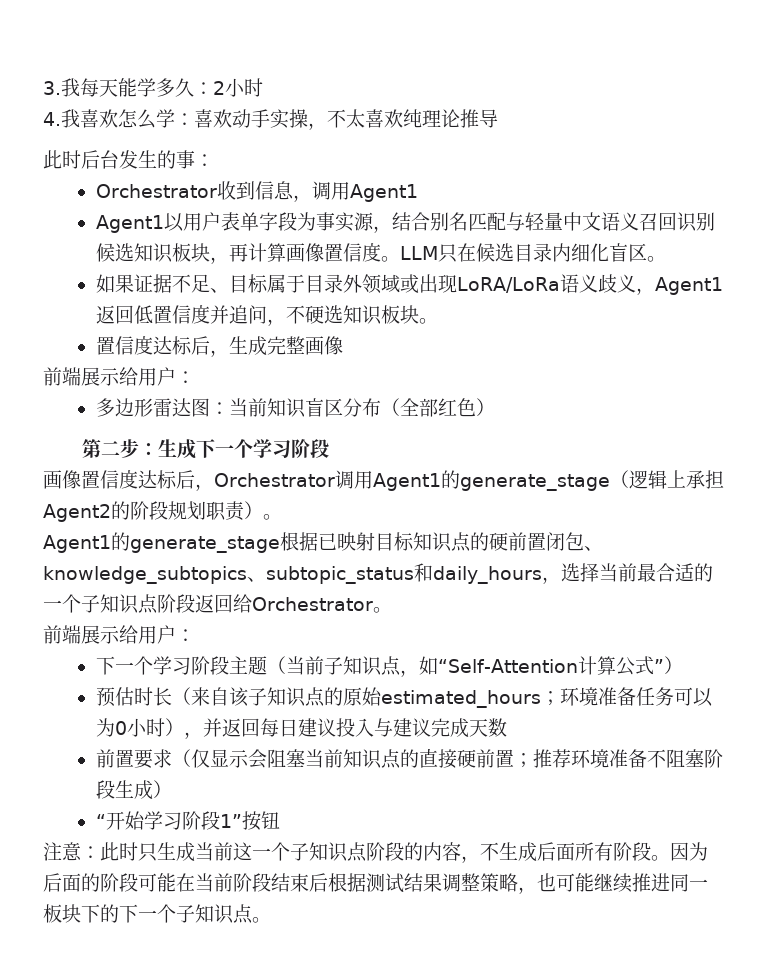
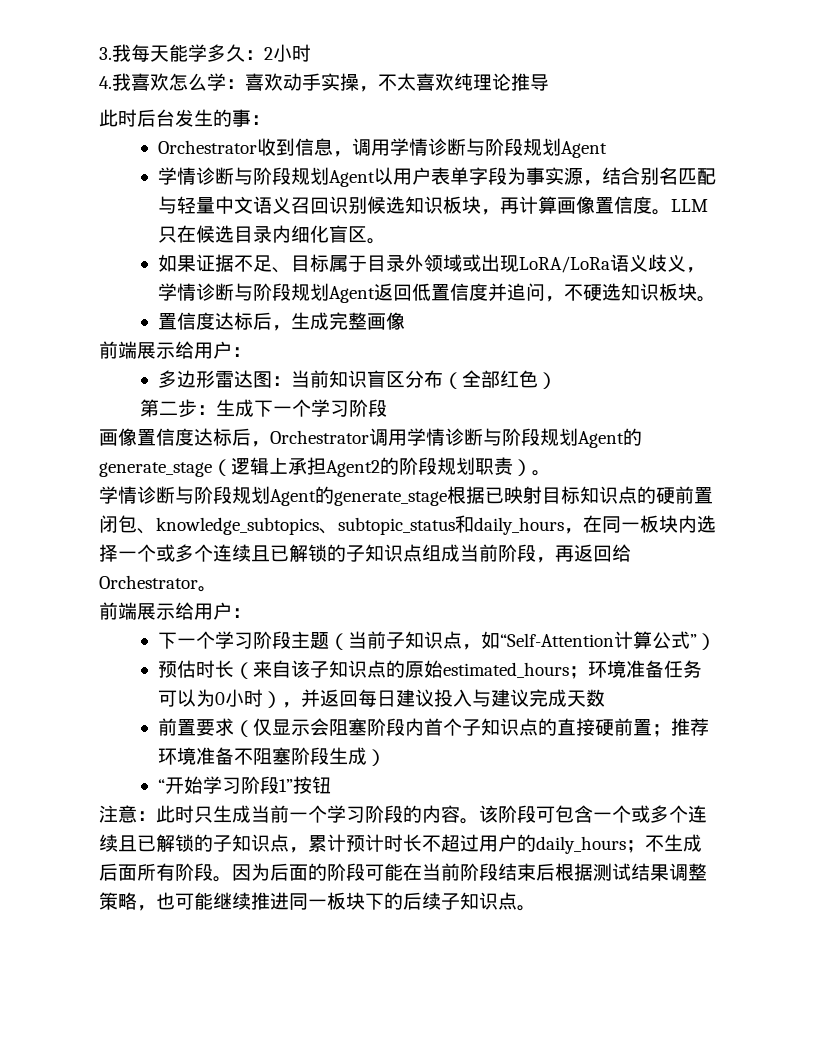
- Orchestrator收到信息，调用Agent1
- Agent1以用户表单字段为事实源，结合别名匹配与轻量中文语义召回识别候选知识板块，再计算画像置信度。
+ Orchestrator收到信息，调用学情诊断与阶段规划Agent
+ 学情诊断与阶段规划Agent以用户表单字段为事实源，结合别名匹配与轻量中文语义召回识别候选知识板块，再计算画像置信度。
- 如果证据不足、目标属于目录外领域或出现LoRA/LoRa语义歧义，Agent1返回低置信度并追问，不硬选知识板块。
+ 如果证据不足、目标属于目录外领域或出现LoRA/LoRa语义歧义，学情诊断与阶段规划Agent返回低置信度并追问，不硬选知识板块。
- 画像置信度达标后，Orchestrator调用Agent1的generate_stage（逻辑上承担Agent2的阶段规划职责）。
+ 画像置信度达标后，Orchestrator调用学情诊断与阶段规划Agent的generate_stage（逻辑上承担Agent2的阶段规划职责）。
- Agent1的generate_stage根据已映射目标知识点的硬前置闭包、knowledge_subtopics、subtopic_status和daily_hours，选择当前最合适的一个子知识点阶段返回给Orchestrator。
+ 学情诊断与阶段规划Agent的generate_stage根据已映射目标知识点的硬前置闭包、knowledge_subtopics、subtopic_status和daily_hours，在同一板块内选择一个或多个连续且已解锁的子知识点组成当前阶段，再返回给Orchestrator。
- 前置要求（仅显示会阻塞当前知识点的直接硬前置；推荐环境准备不阻塞阶段生成）
+ 前置要求（仅显示会阻塞阶段内首个子知识点的直接硬前置；推荐环境准备不阻塞阶段生成）
- 注意：此时只生成当前这一个子知识点阶段的内容，不生成后面所有阶段。
+ 注意：此时只生成当前一个学习阶段的内容。该阶段可包含一个或多个连续且已解锁的子知识点，累计预计时长不超过用户的daily_hours；不生成后面所有阶段。
- 因为后面的阶段可能在当前阶段结束后根据测试结果调整策略，也可能继续推进同一板块下的下一个子知识点。
+ 因为后面的阶段可能在当前阶段结束后根据测试结果调整策略，也可能继续推进同一板块下的后续子知识点。

